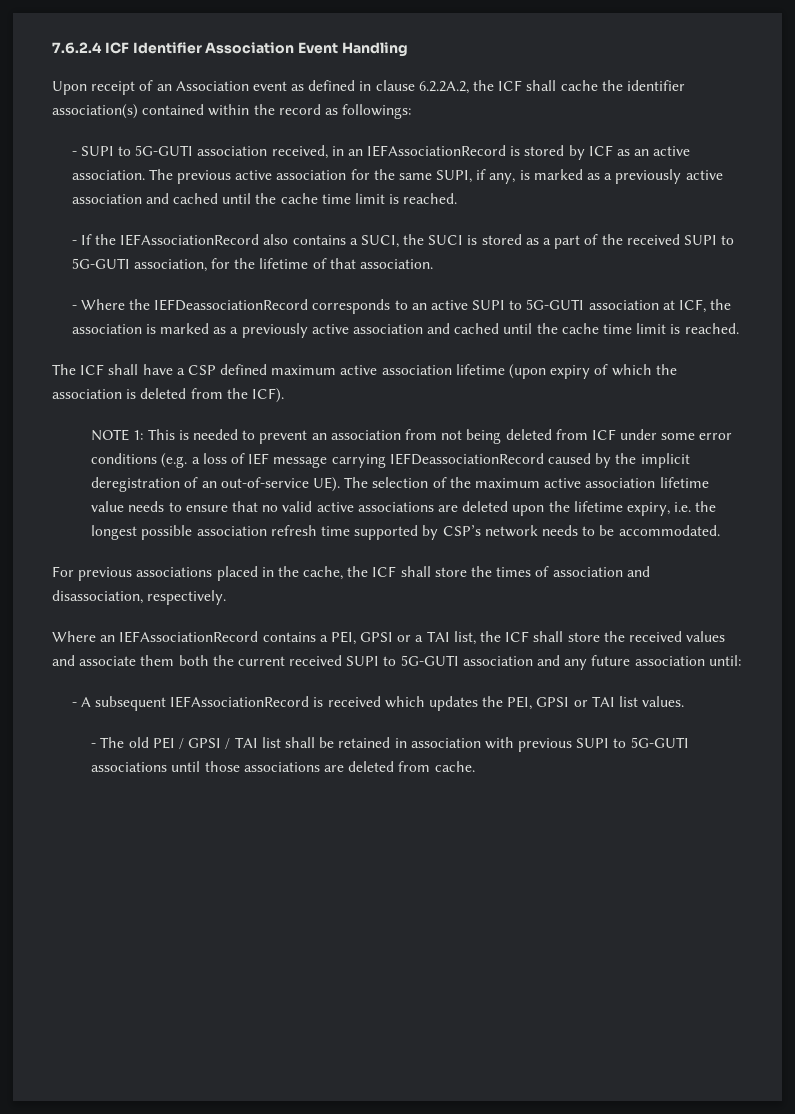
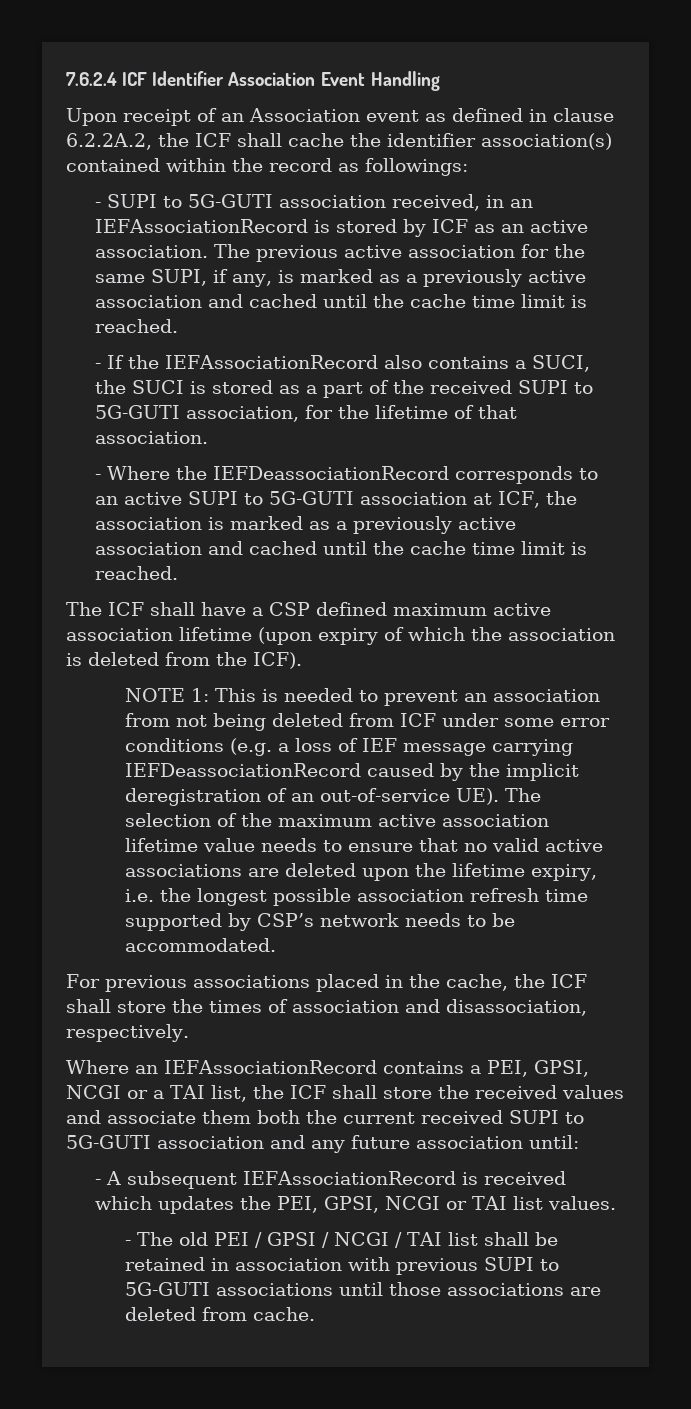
- Where an IEFAssociationRecord contains a PEI, GPSI or a TAI list, the ICF shall store the received values and associate them both the current received SUPI to 5G-GUTI association and any future association until:
+ Where an IEFAssociationRecord contains a PEI, GPSI, NCGI or a TAI list, the ICF shall store the received values and associate them both the current received SUPI to 5G-GUTI association and any future association until:
- - A subsequent IEFAssociationRecord is received which updates the PEI, GPSI or TAI list values.
+ - A subsequent IEFAssociationRecord is received which updates the PEI, GPSI, NCGI or TAI list values.
- - The old PEI / GPSI / TAI list shall be retained in association with previous SUPI to 5G-GUTI associations until those associations are deleted from cache.
+ - The old PEI / GPSI / NCGI / TAI list shall be retained in association with previous SUPI to 5G-GUTI associations until those associations are deleted from cache.

